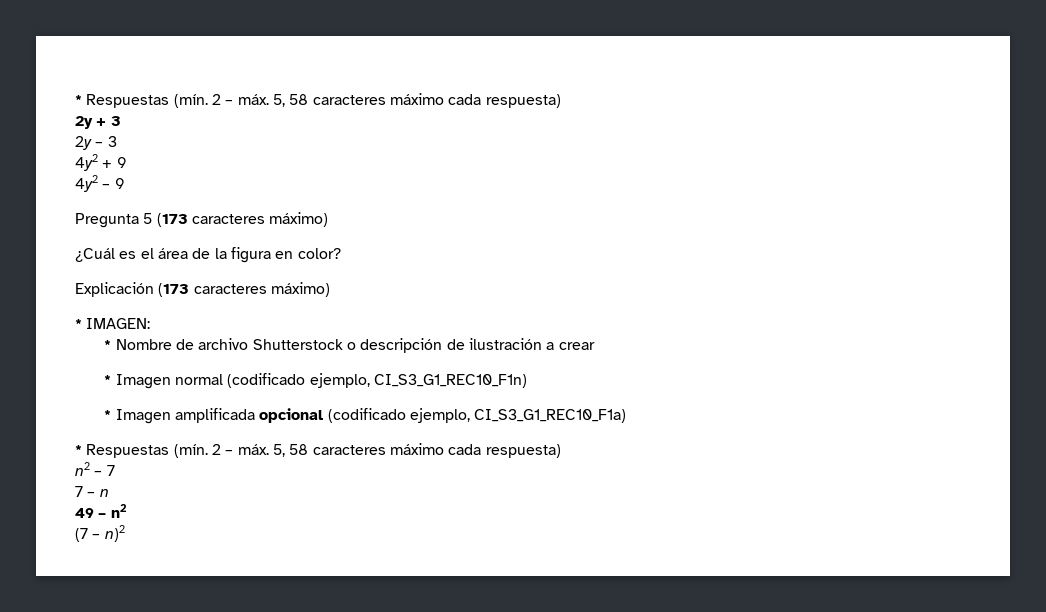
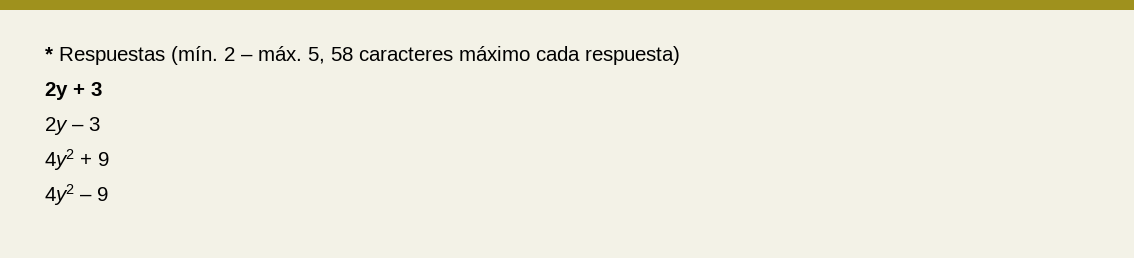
- Pregunta 5 (173 caracteres máximo)
- ¿Cuál es el área de la figura en color?
- Explicación (173 caracteres máximo)
- * IMAGEN:
- * Nombre de archivo Shutterstock o descripción de ilustración a crear
- * Imagen normal (codificado ejemplo, CI_S3_G1_REC10_F1n)
- * Imagen amplificada opcional (codificado ejemplo, CI_S3_G1_REC10_F1a)
- * Respuestas (mín. 2 – máx. 5, 58 caracteres máximo cada respuesta)
- n2 – 7
- 7 – n
- 49 – n2
- (7 – n)2

